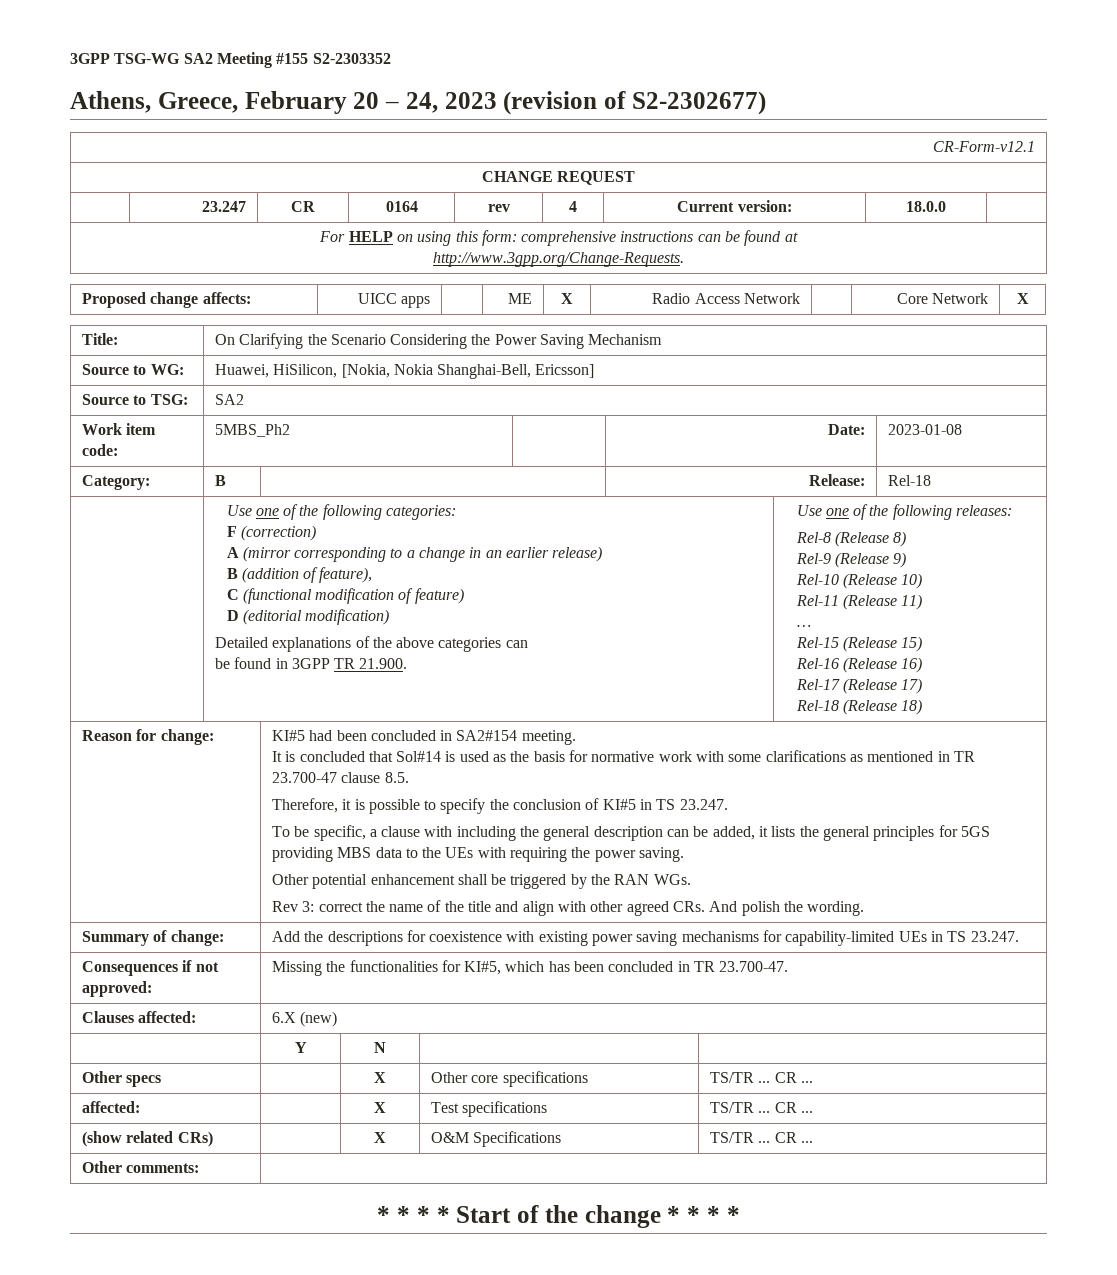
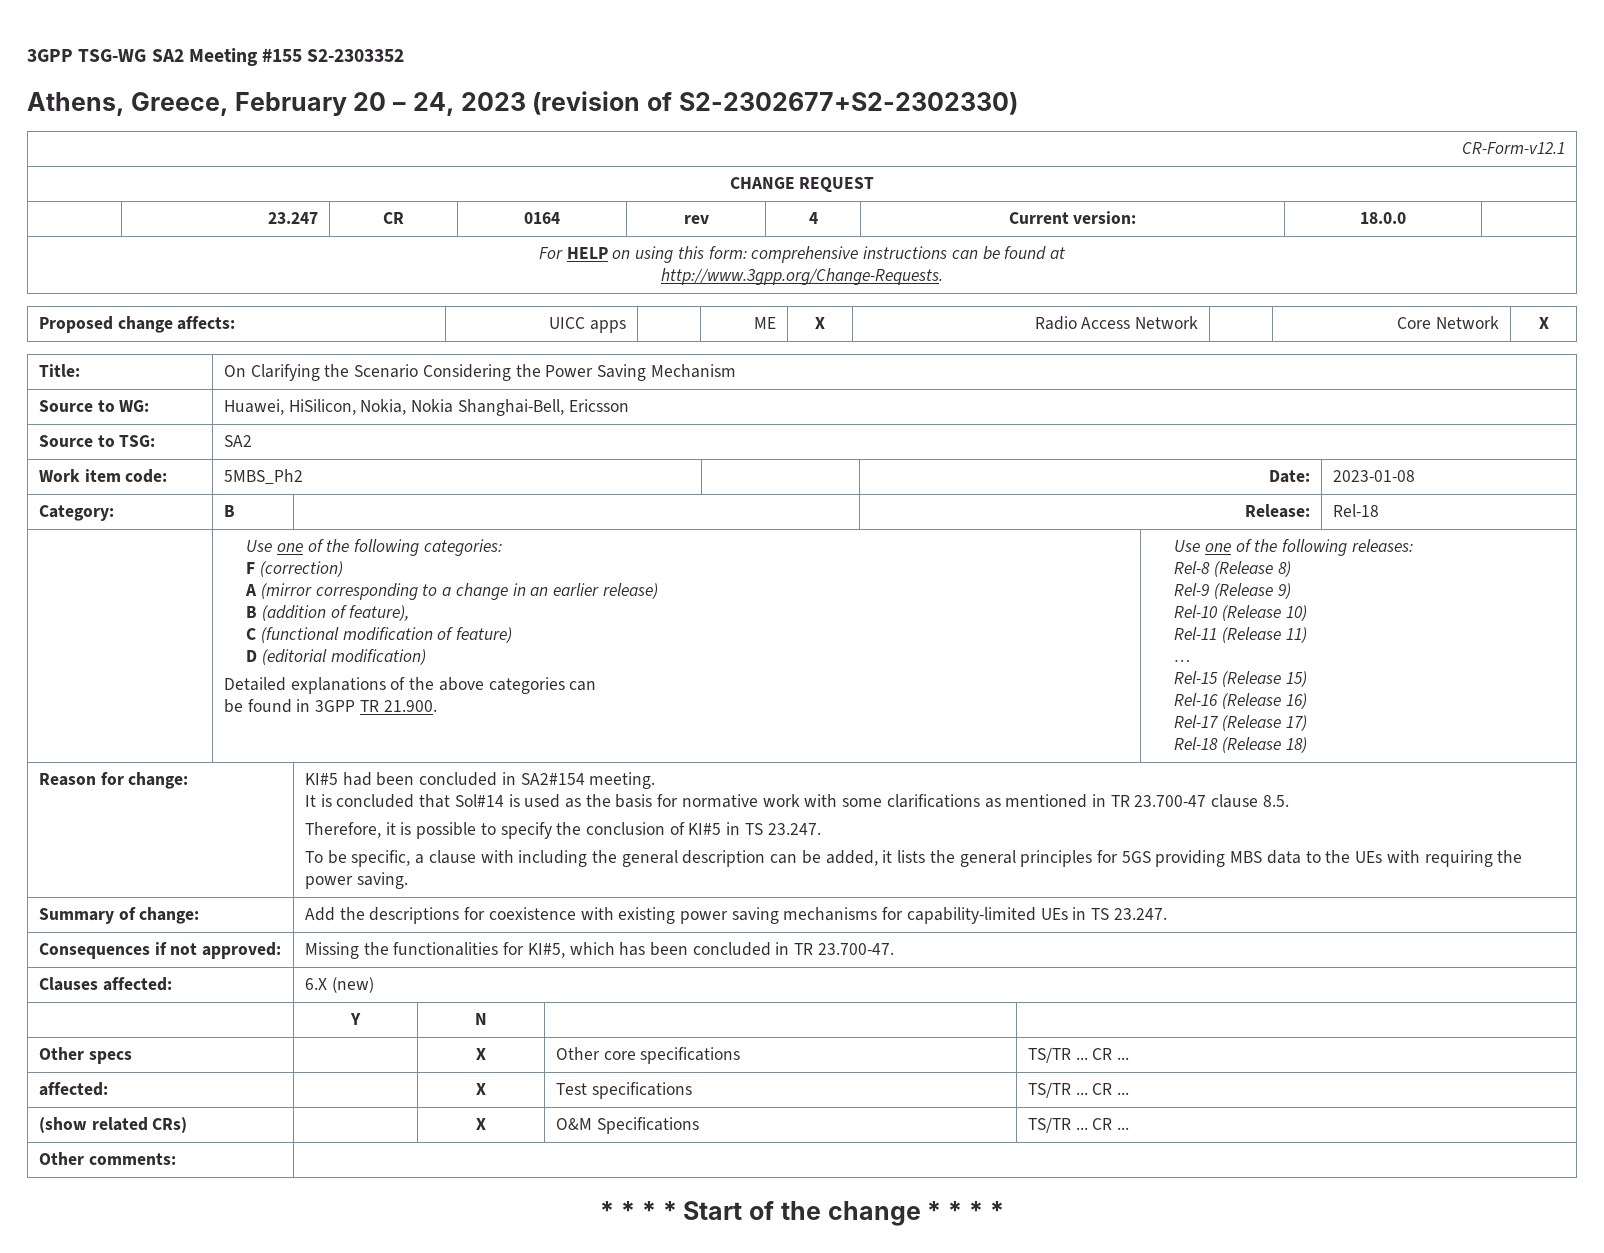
- Athens, Greece, February 20 – 24, 2023 (revision of S2-2302677)
+ Athens, Greece, February 20 – 24, 2023 (revision of S2-2302677+S2-2302330)
- Source to WG: | Huawei, HiSilicon, [Nokia, Nokia Shanghai-Bell, Ericsson]
+ Source to WG: | Huawei, HiSilicon, Nokia, Nokia Shanghai-Bell, Ericsson
- Other potential enhancement shall be triggered by the RAN WGs.
- Rev 3: correct the name of the title and align with other agreed CRs. And polish the wording.

